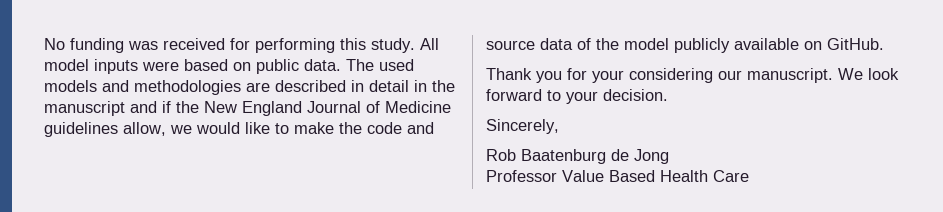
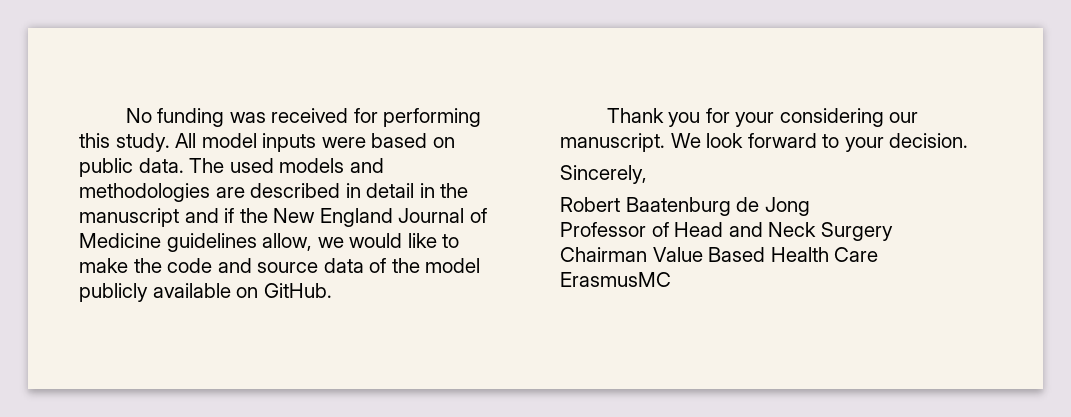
- Rob Baatenburg de Jong
+ Robert Baatenburg de Jong
- Professor Value Based Health Care
+ Professor of Head and Neck Surgery
+ Chairman Value Based Health Care ErasmusMC

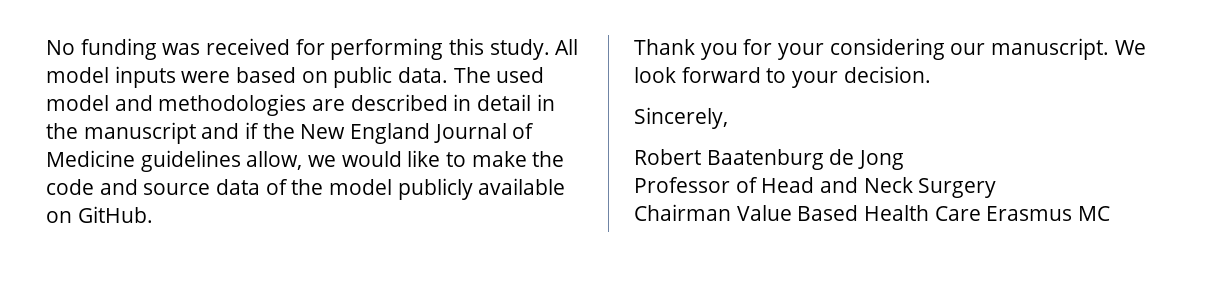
- The used models and methodologies are described in detail in the manuscript and if the New England Journal of Medicine guidelines allow, we would like to make the code and source data of the model publicly available on GitHub.
+ The used model and methodologies are described in detail in the manuscript and if the New England Journal of Medicine guidelines allow, we would like to make the code and source data of the model publicly available on GitHub.
- Chairman Value Based Health Care ErasmusMC
+ Chairman Value Based Health Care Erasmus MC

